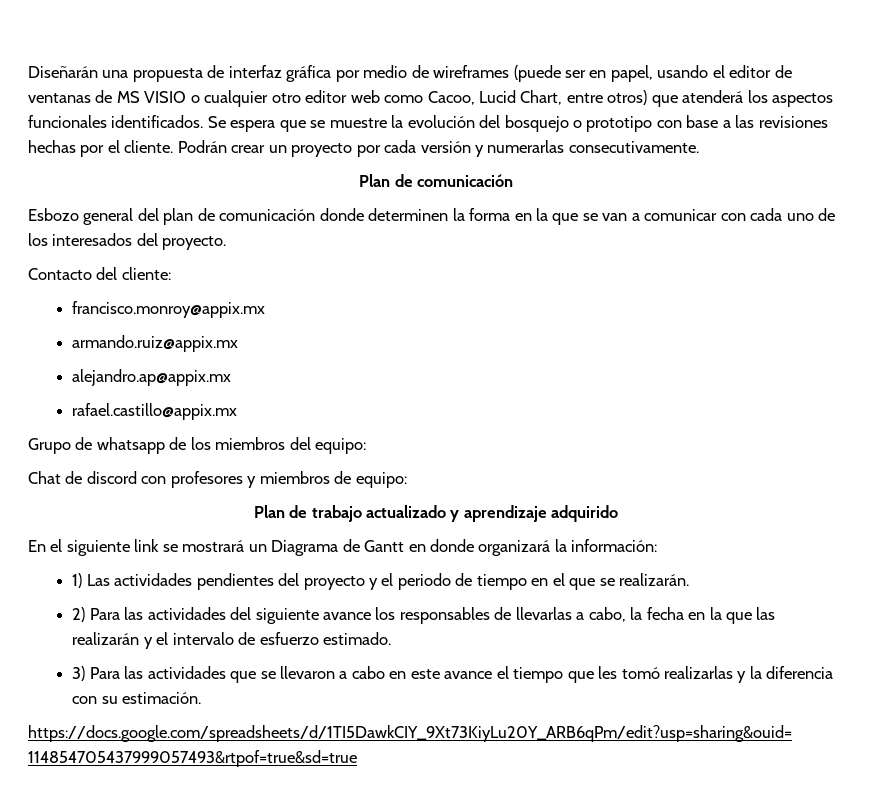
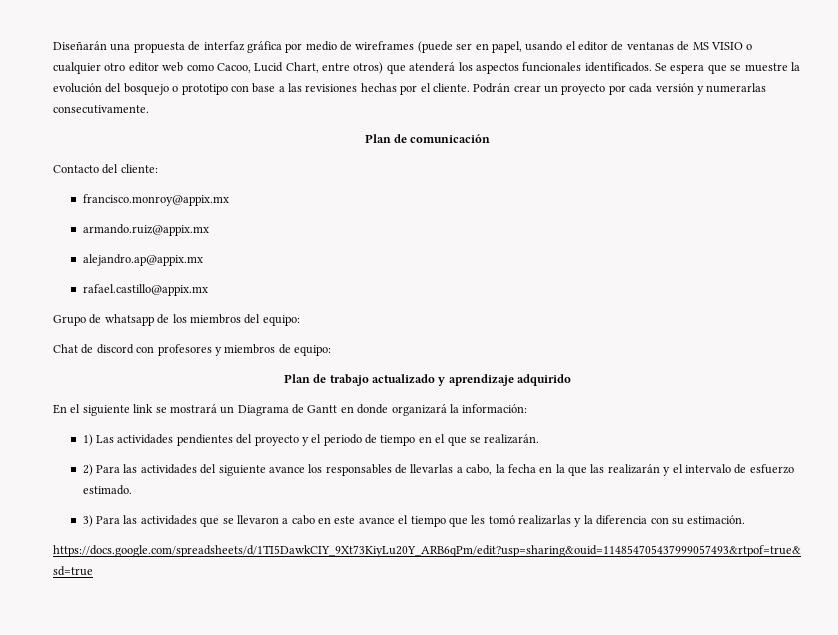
- Esbozo general del plan de comunicación donde determinen la forma en la que se van a comunicar con cada uno de los interesados del proyecto.

